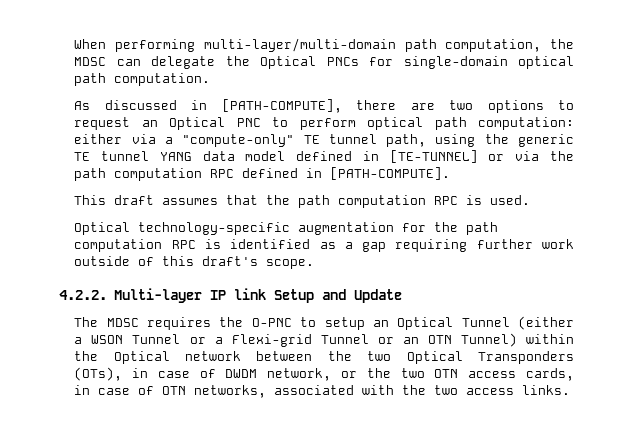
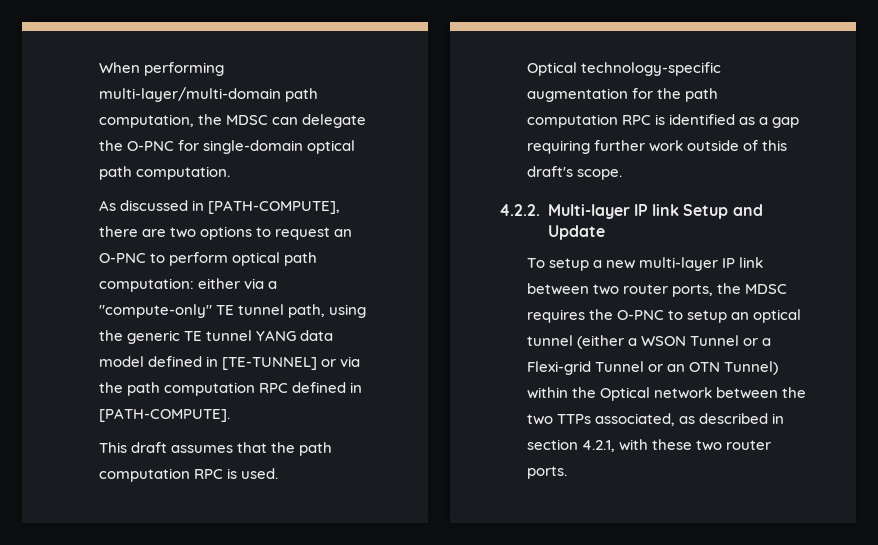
- When performing multi-layer/multi-domain path computation, the MDSC can delegate the Optical PNCs for single-domain optical path computation.
+ When performing multi-layer/multi-domain path computation, the MDSC can delegate the O-PNC for single-domain optical path computation.
- As discussed in [PATH-COMPUTE], there are two options to request an Optical PNC to perform optical path computation: either via a "compute-only" TE tunnel path, using the generic TE tunnel YANG data model defined in [TE-TUNNEL] or via the path computation RPC defined in [PATH-COMPUTE].
+ As discussed in [PATH-COMPUTE], there are two options to request an O-PNC to perform optical path computation: either via a "compute-only" TE tunnel path, using the generic TE tunnel YANG data model defined in [TE-TUNNEL] or via the path computation RPC defined in [PATH-COMPUTE].
- The MDSC requires the O-PNC to setup an Optical Tunnel (either a WSON Tunnel or a Flexi-grid Tunnel or an OTN Tunnel) within the Optical network between the two Optical Transponders (OTs), in case of DWDM network, or the two OTN access cards, in case of OTN networks, associated with the two access links.
+ To setup a new multi-layer IP link between two router ports, the MDSC requires the O-PNC to setup an optical tunnel (either a WSON Tunnel or a Flexi-grid Tunnel or an OTN Tunnel) within the Optical network between the two TTPs associated, as described in section 4.2.1, with these two router ports.

